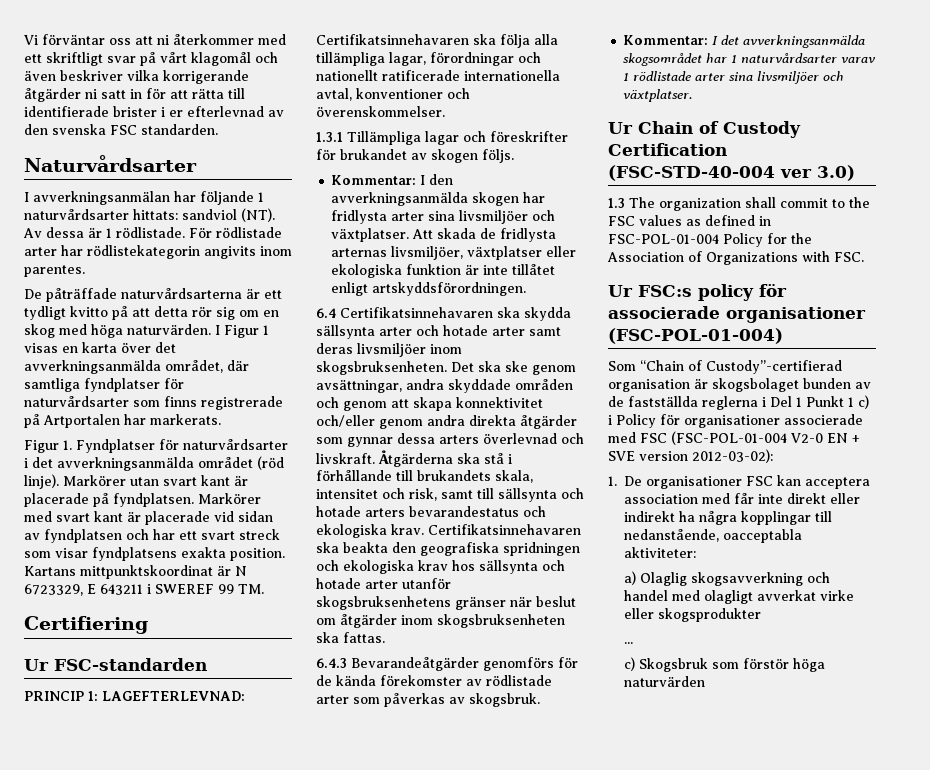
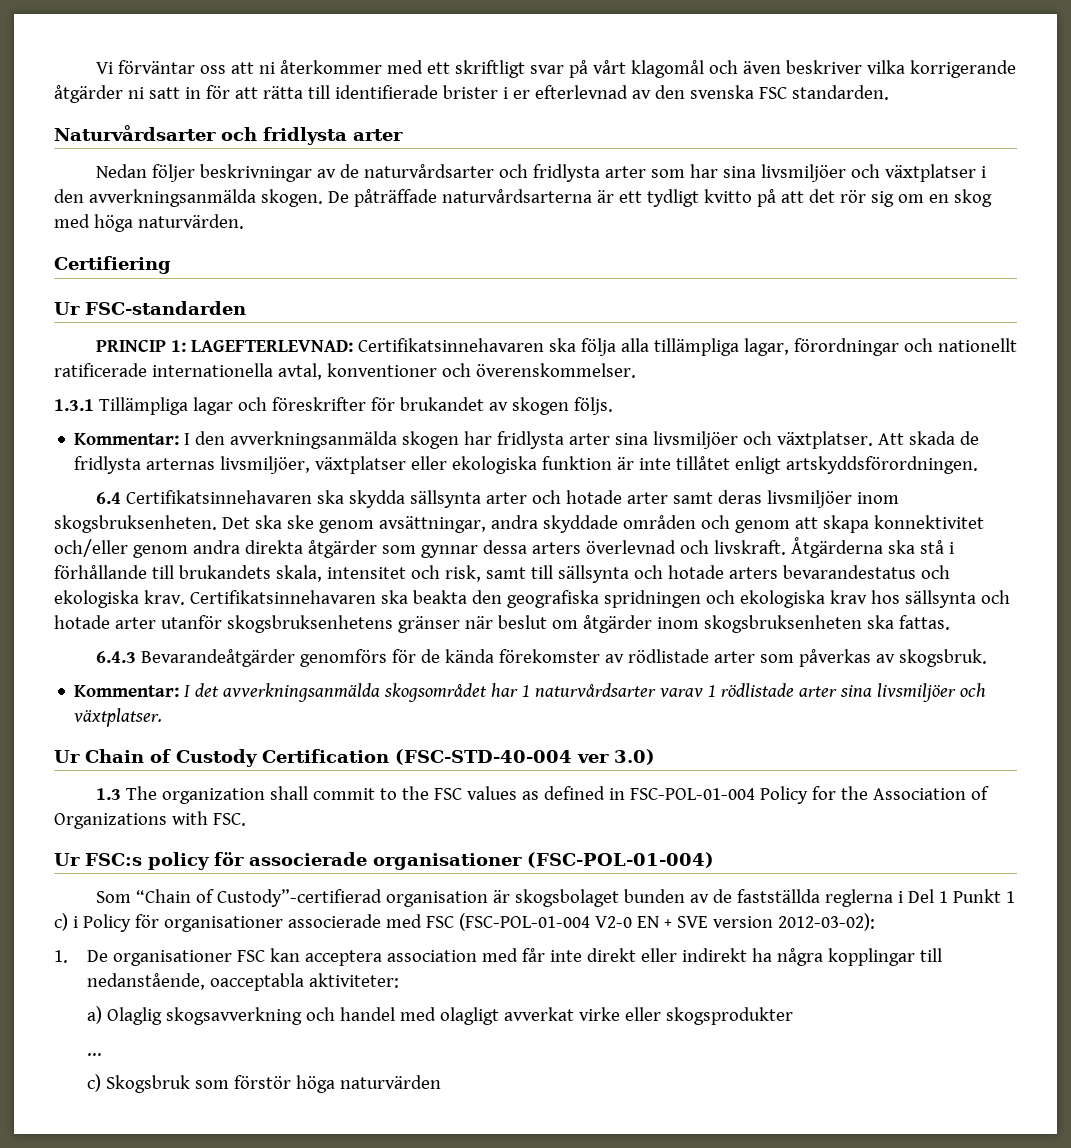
- Naturvårdsarter
- I avverkningsanmälan har följande 1 naturvårdsarter hittats: sandviol (NT). Av dessa är 1 rödlistade. För rödlistade arter har rödlistekategorin angivits inom parentes.
- De påträffade naturvårdsarterna är ett tydligt kvitto på att detta rör sig om en skog med höga naturvärden. I Figur 1 visas en karta över det avverkningsanmälda området, där samtliga fyndplatser för naturvårdsarter som finns registrerade på Artportalen har markerats.
- Figur 1. Fyndplatser för naturvårdsarter i det avverkningsanmälda området (röd linje). Markörer utan svart kant är placerade på fyndplatsen. Markörer med svart kant är placerade vid sidan av fyndplatsen och har ett svart streck som visar fyndplatsens exakta position. Kartans mittpunktskoordinat är N 6723329, E 643211 i SWEREF 99 TM.
+ Naturvårdsarter och fridlysta arter
+ Nedan följer beskrivningar av de naturvårdsarter och fridlysta arter som har sina livsmiljöer och växtplatser i den avverkningsanmälda skogen. De påträffade naturvårdsarterna är ett tydligt kvitto på att det rör sig om en skog med höga naturvärden.

